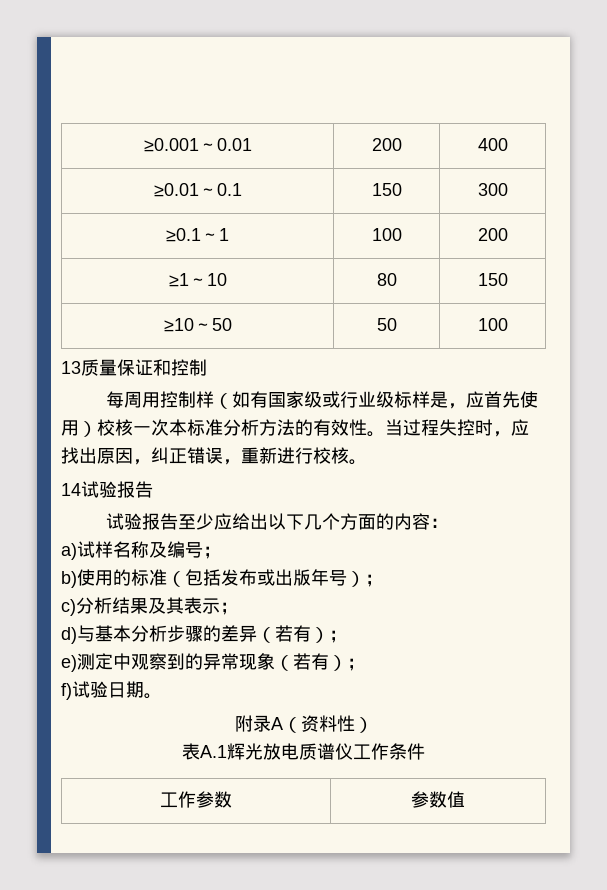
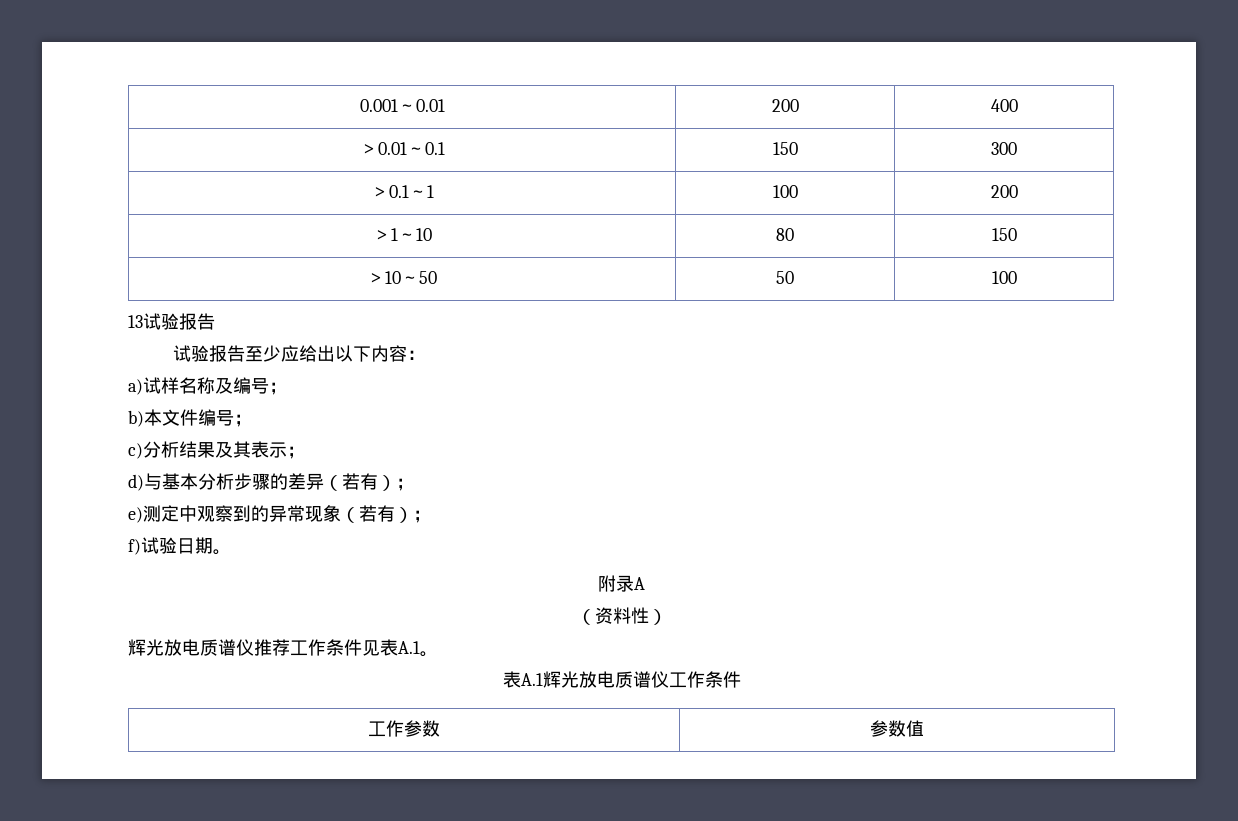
- ≥0.001～0.01 | 200 | 400
+ 0.001～0.01 | 200 | 400
- ≥0.01～0.1 | 150 | 300
+ ＞0.01～0.1 | 150 | 300
- ≥0.1～1 | 100 | 200
+ ＞0.1～1 | 100 | 200
- ≥1～10 | 80 | 150
+ ＞1～10 | 80 | 150
- ≥10～50 | 50 | 100
+ ＞10～50 | 50 | 100
- 13质量保证和控制
- 每周用控制样（如有国家级或行业级标样是，应首先使用）校核一次本标准分析方法的有效性。当过程失控时，应找出原因，纠正错误，重新进行校核。
- 14试验报告
+ 13试验报告
- 试验报告至少应给出以下几个方面的内容：
+ 试验报告至少应给出以下内容：
- b)使用的标准（包括发布或出版年号）；
+ b)本文件编号；
- 附录A（资料性）
+ 附录A
+ （资料性）
+ 辉光放电质谱仪推荐工作条件见表A.1。

